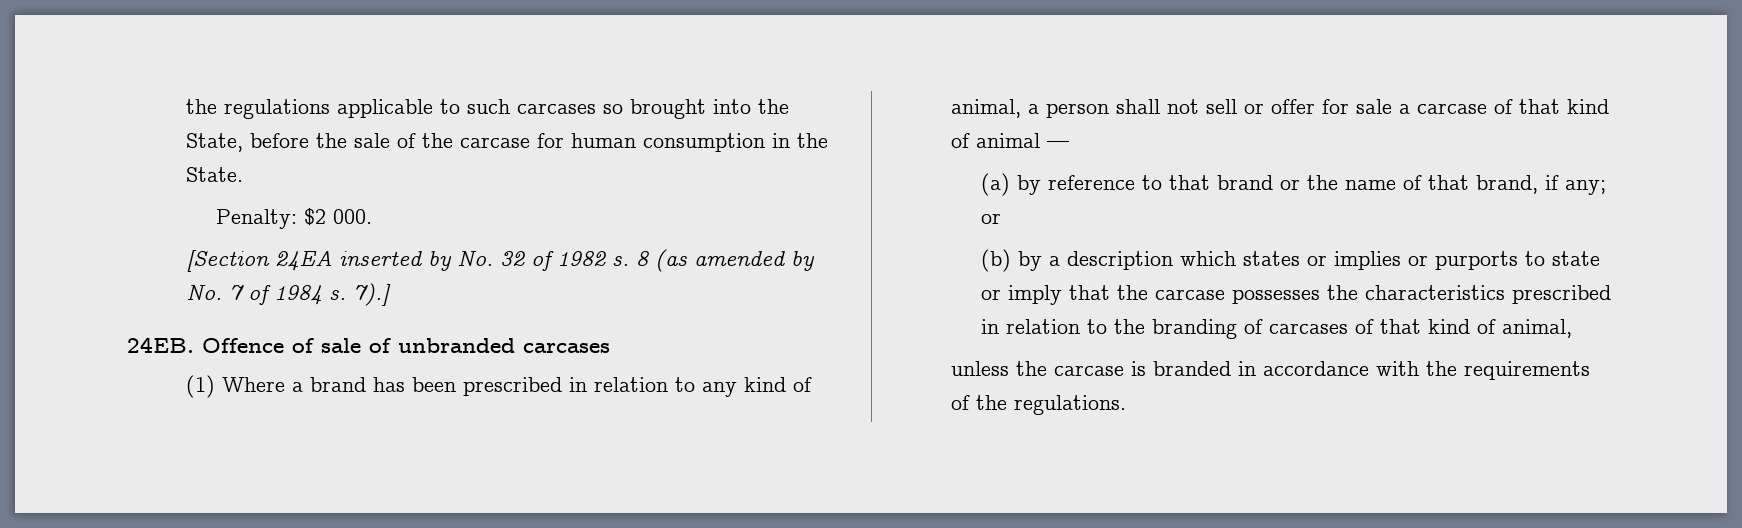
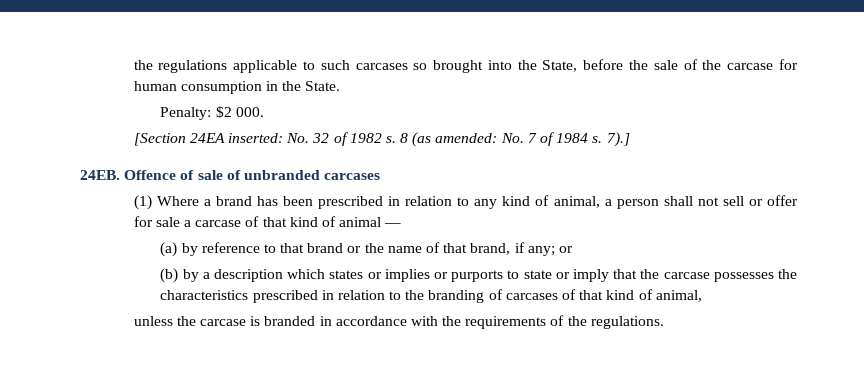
- [Section 24EA inserted by No. 32 of 1982 s.
+ [Section 24EA inserted: No. 32 of 1982 s.
- 8 (as amended by No. 7 of 1984 s.
+ 8 (as amended: No. 7 of 1984 s.

